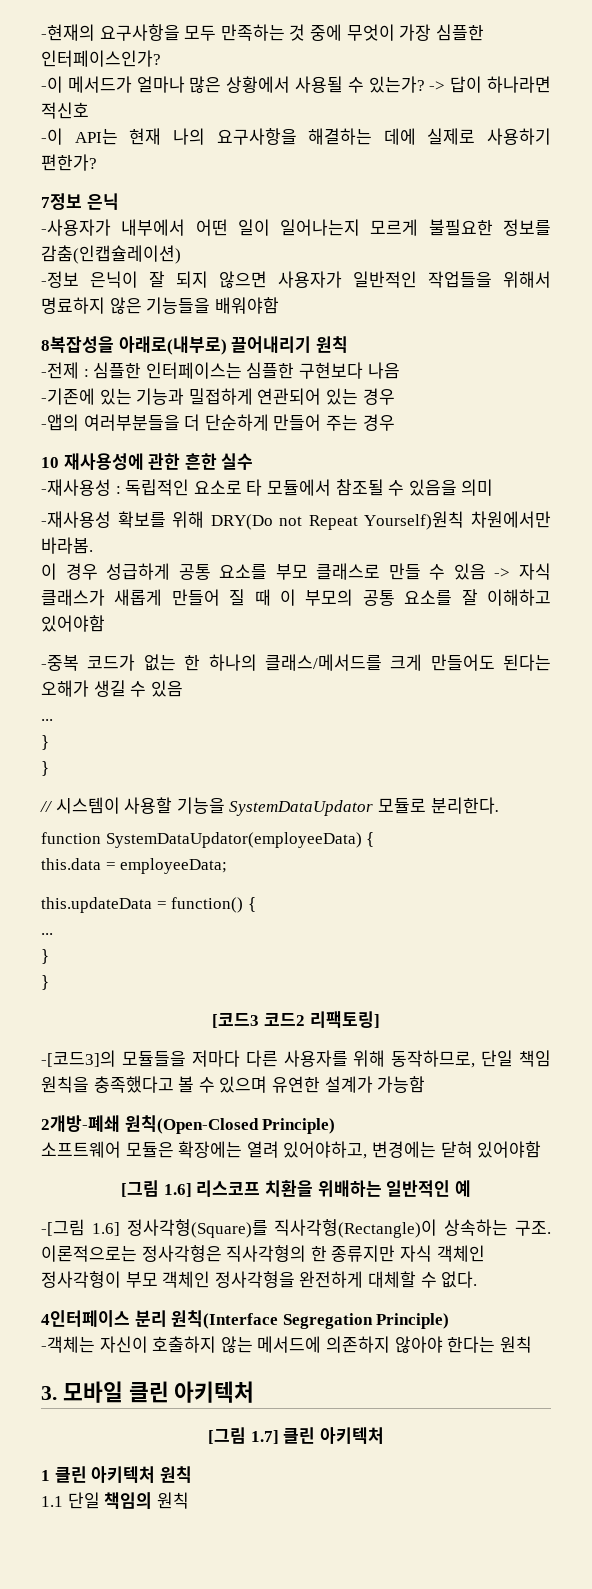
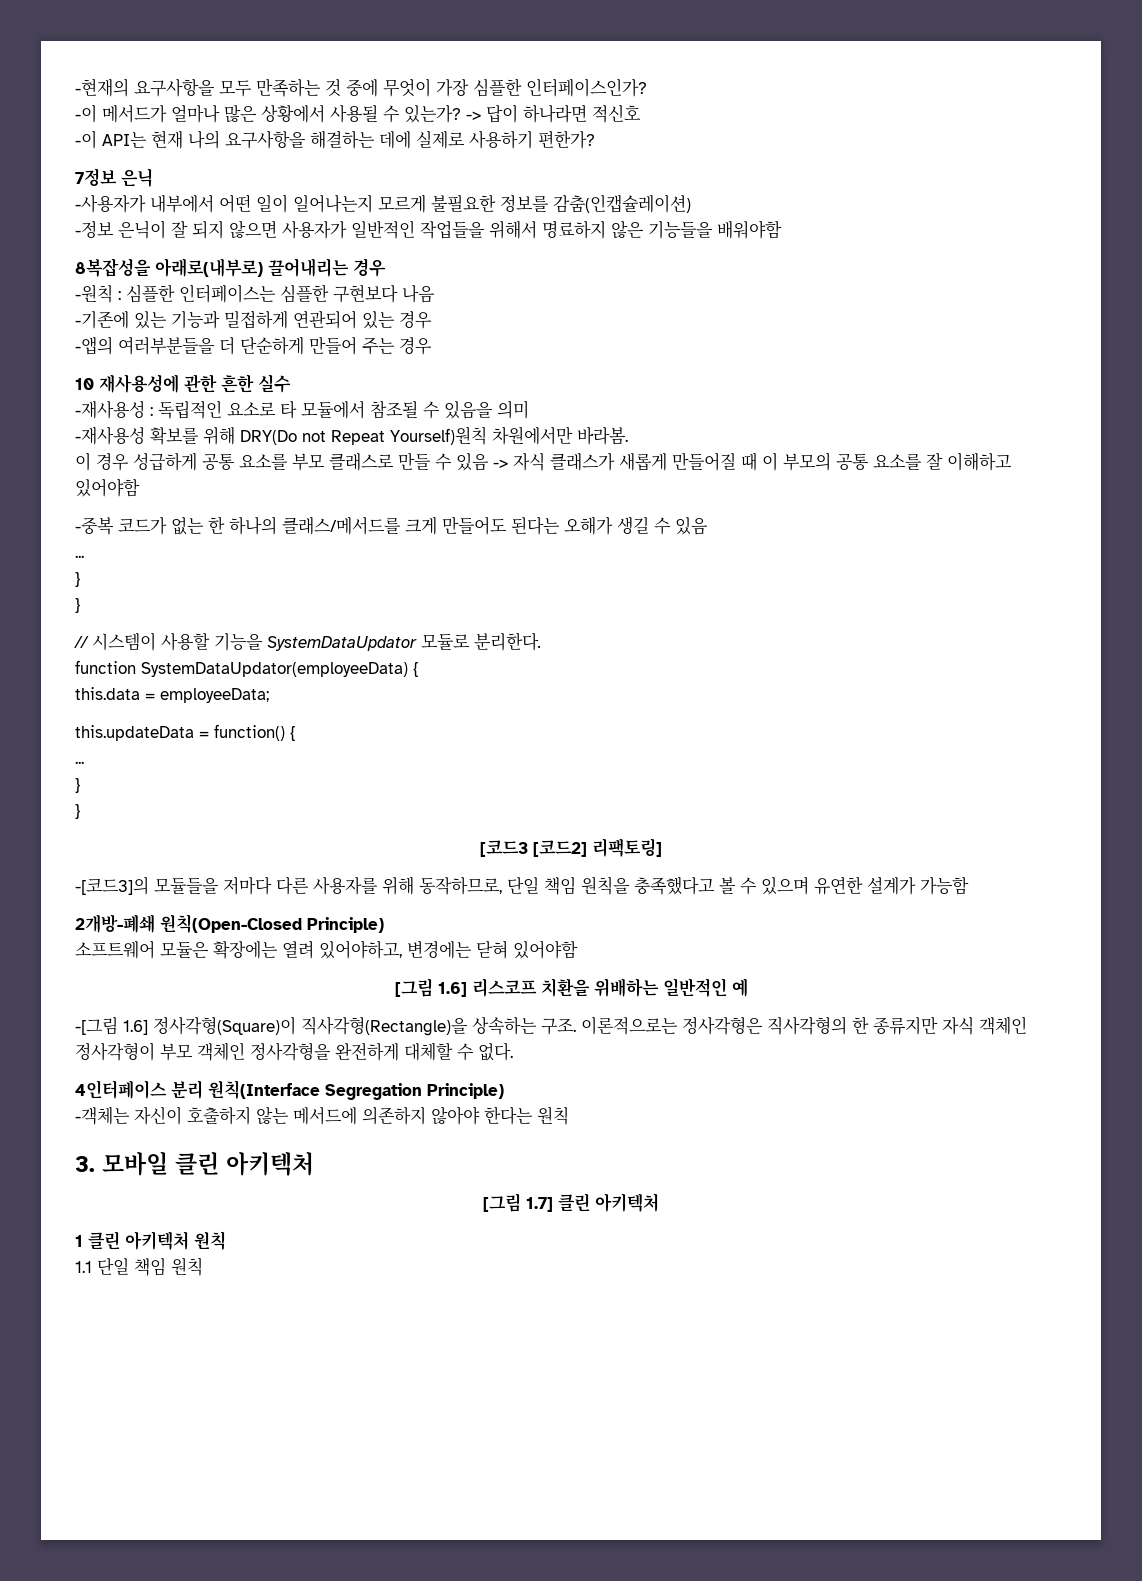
- 8복잡성을 아래로(내부로) 끌어내리기 원칙
- -전제 : 심플한 인터페이스는 심플한 구현보다 나음
+ 8복잡성을 아래로(내부로) 끌어내리는 경우
+ -원칙 : 심플한 인터페이스는 심플한 구현보다 나음
- 이 경우 성급하게 공통 요소를 부모 클래스로 만들 수 있음 -> 자식 클래스가 새롭게 만들어 질 때 이 부모의 공통 요소를 잘 이해하고 있어야함
+ 이 경우 성급하게 공통 요소를 부모 클래스로 만들 수 있음 -> 자식 클래스가 새롭게 만들어질 때 이 부모의 공통 요소를 잘 이해하고 있어야함
- [코드3 코드2 리팩토링]
+ [코드3 [코드2] 리팩토링]
- -[그림 1.6] 정사각형(Square)를 직사각형(Rectangle)이 상속하는 구조.
+ -[그림 1.6] 정사각형(Square)이 직사각형(Rectangle)을 상속하는 구조.
- 1.1 단일 책임의 원칙
+ 1.1 단일 책임 원칙

